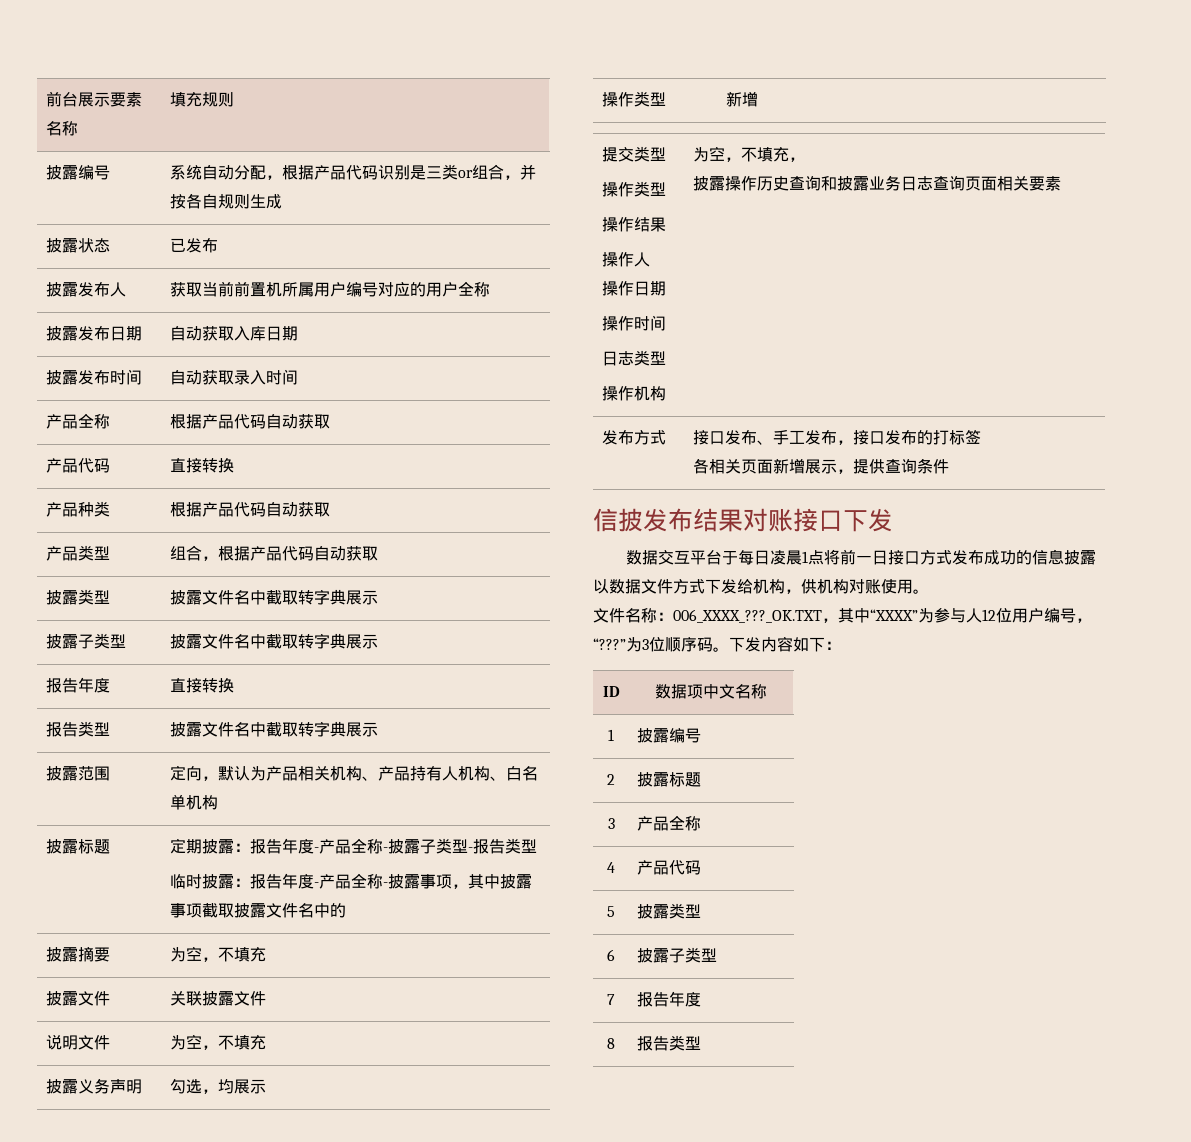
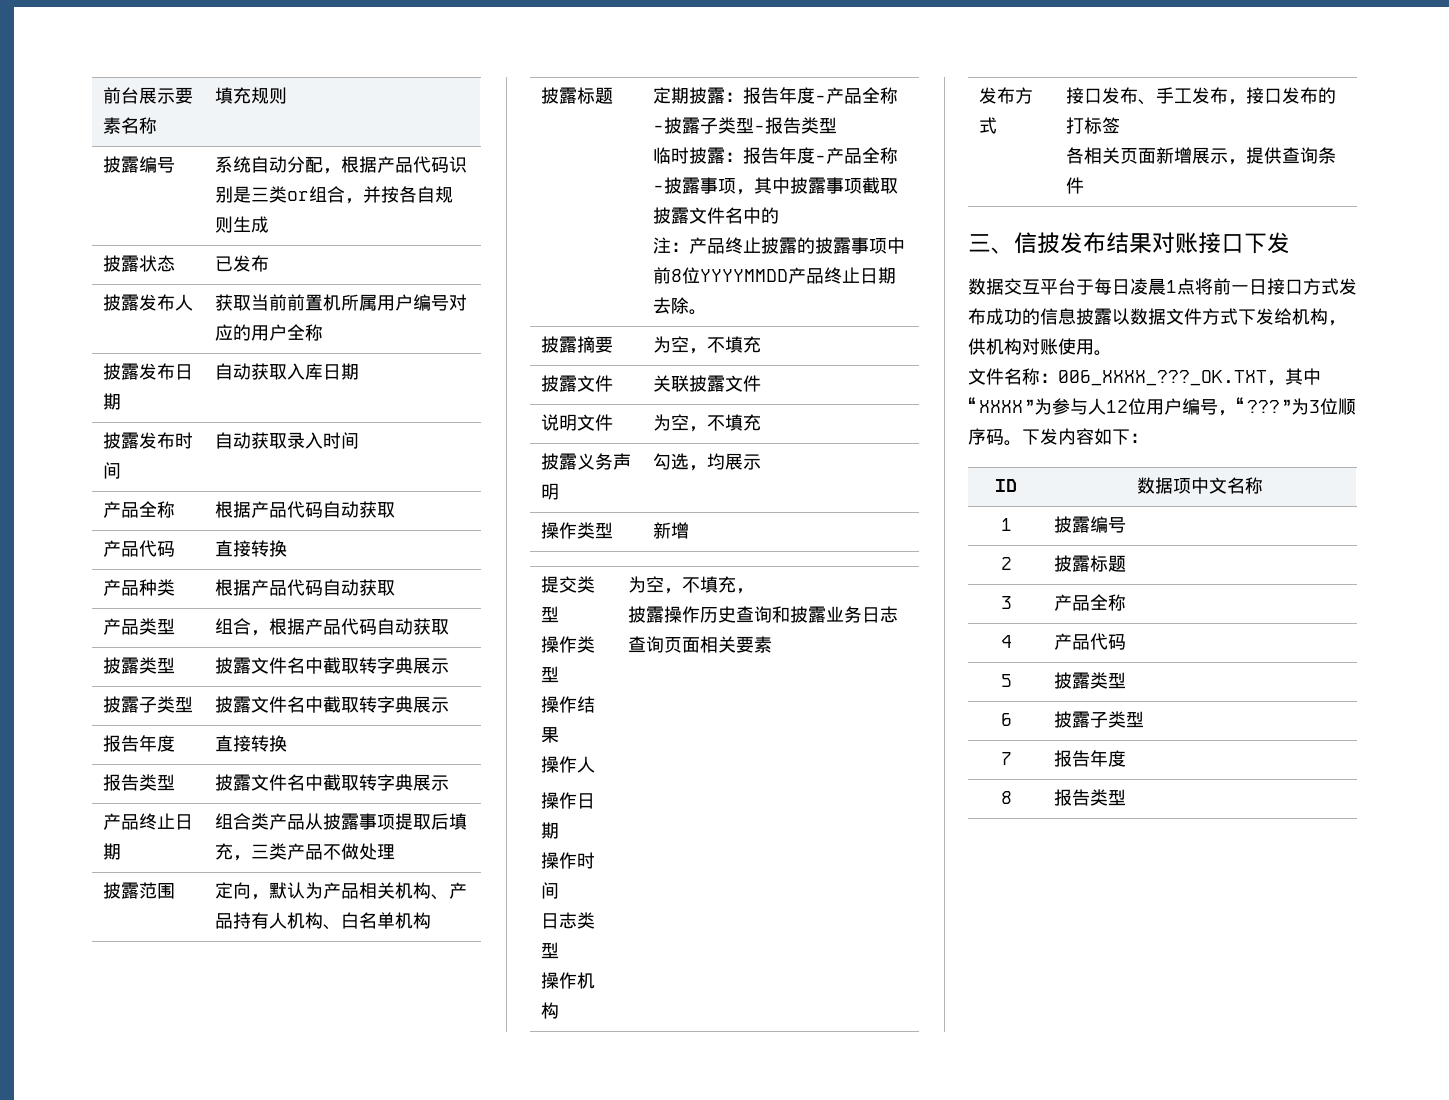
+ 产品终止日期 | 组合类产品从披露事项提取后填充，三类产品不做处理
+ 注：产品终止披露的披露事项中前8位YYYYMMDD产品终止日期去除。
- 信披发布结果对账接口下发
+ 三、信披发布结果对账接口下发

